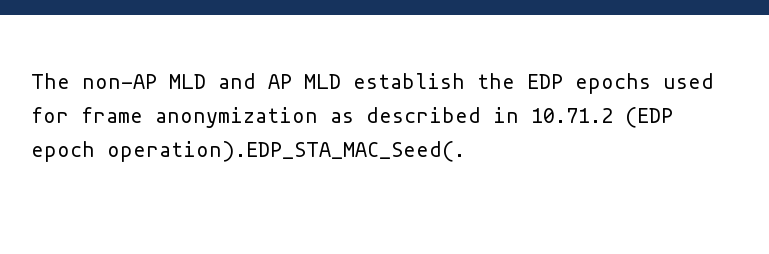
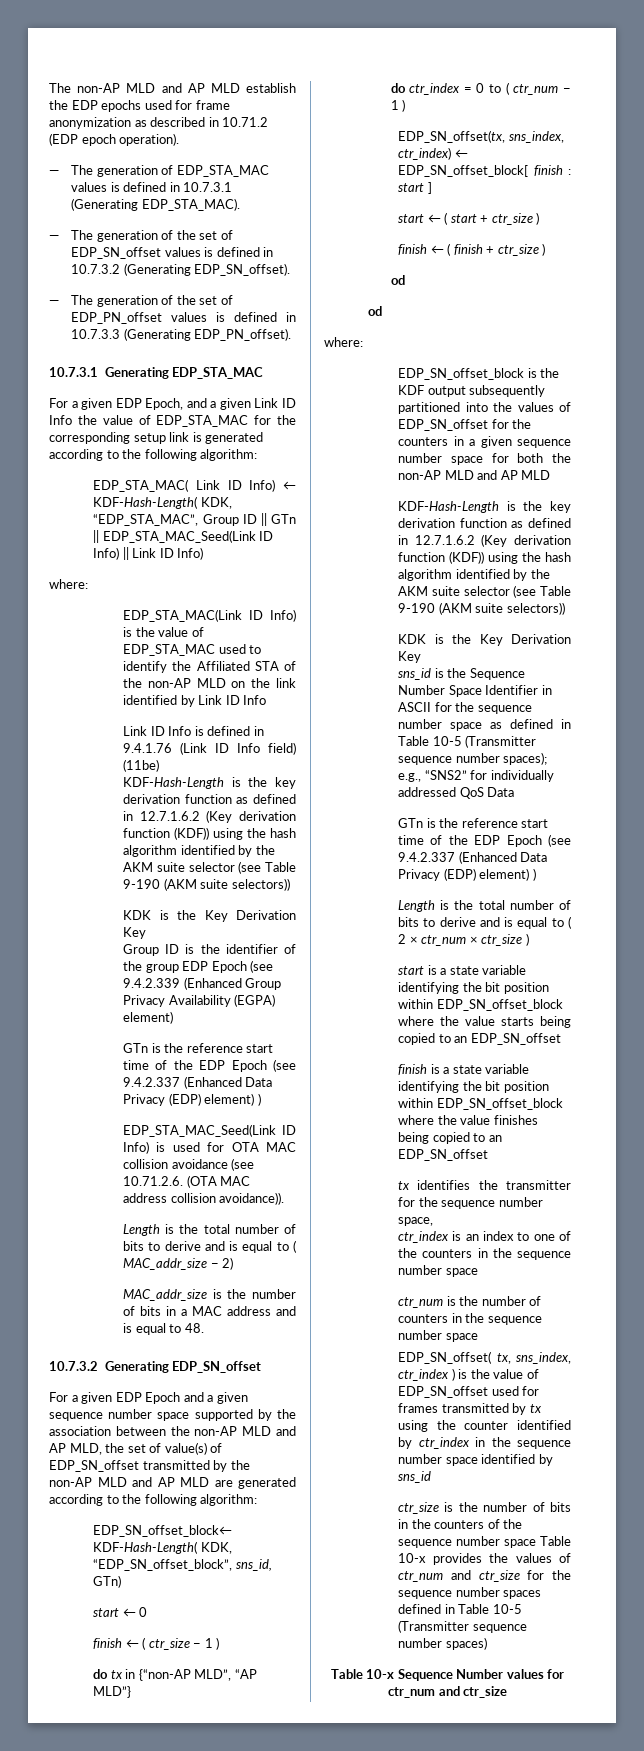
- The non-AP MLD and AP MLD establish the EDP epochs used for frame anonymization as described in 10.71.2 (EDP epoch operation).EDP_STA_MAC_Seed(.
+ The non-AP MLD and AP MLD establish the EDP epochs used for frame anonymization as described in 10.71.2 (EDP epoch operation).
+ — The generation of EDP_STA_MAC values is defined in 10.7.3.1 (Generating EDP_STA_MAC).
+ — The generation of the set of EDP_SN_offset values is defined in 10.7.3.2 (Generating EDP_SN_offset).
+ — The generation of the set of EDP_PN_offset values is defined in 10.7.3.3 (Generating EDP_PN_offset).
+ 10.7.3.1 Generating EDP_STA_MAC
+ For a given EDP Epoch, and a given Link ID Info the value of EDP_STA_MAC for the corresponding setup link is generated according to the following algorithm:
+ EDP_STA_MAC( Link ID Info) ← KDF-Hash-Length( KDK, “EDP_STA_MAC”, Group ID || GTn || EDP_STA_MAC_Seed(Link ID Info) || Link ID Info)
+ where:
+ EDP_STA_MAC(Link ID Info) is the value of EDP_STA_MAC used to identify the Affiliated STA of the non-AP MLD on the link identified by Link ID Info
+ Link ID Info is defined in 9.4.1.76 (Link ID Info field) (11be)
+ KDF-Hash-Length is the key derivation function as defined in 12.7.1.6.2 (Key derivation function (KDF)) using the hash algorithm identified by the AKM suite selector (see Table 9-190 (AKM suite selectors))
+ KDK is the Key Derivation Key
+ Group ID is the identifier of the group EDP Epoch (see 9.4.2.339 (Enhanced Group Privacy Availability (EGPA) element)
+ GTn is the reference start time of the EDP Epoch (see 9.4.2.337 (Enhanced Data Privacy (EDP) element) )
+ EDP_STA_MAC_Seed(Link ID Info) is used for OTA MAC collision avoidance (see 10.71.2.6. (OTA MAC address collision avoidance)).
+ Length is the total number of bits to derive and is equal to ( MAC_addr_size − 2)
+ MAC_addr_size is the number of bits in a MAC address and is equal to 48.
+ 10.7.3.2 Generating EDP_SN_offset
+ For a given EDP Epoch and a given sequence number space supported by the association between the non-AP MLD and AP MLD, the set of value(s) of EDP_SN_offset transmitted by the non-AP MLD and AP MLD are generated according to the following algorithm:
+ EDP_SN_offset_block← KDF-Hash-Length( KDK, “EDP_SN_offset_block”, sns_id, GTn)
+ start ← 0
+ finish ← ( ctr_size − 1 )
+ do tx in {“non-AP MLD”, “AP MLD”}
+ do ctr_index = 0 to ( ctr_num − 1 )
+ EDP_SN_offset(tx, sns_index, ctr_index) ← EDP_SN_offset_block[ finish : start ]
+ start ← ( start + ctr_size )
+ finish ← ( finish + ctr_size )
+ od
+ od
+ where:
+ EDP_SN_offset_block is the KDF output subsequently partitioned into the values of EDP_SN_offset for the counters in a given sequence number space for both the non-AP MLD and AP MLD
+ KDF-Hash-Length is the key derivation function as defined in 12.7.1.6.2 (Key derivation function (KDF)) using the hash algorithm identified by the AKM suite selector (see Table 9-190 (AKM suite selectors))
+ KDK is the Key Derivation Key
+ sns_id is the Sequence Number Space Identifier in ASCII for the sequence number space as defined in Table 10-5 (Transmitter sequence number spaces); e.g., “SNS2” for individually addressed QoS Data
+ GTn is the reference start time of the EDP Epoch (see 9.4.2.337 (Enhanced Data Privacy (EDP) element) )
+ Length is the total number of bits to derive and is equal to ( 2 × ctr_num × ctr_size )
+ start is a state variable identifying the bit position within EDP_SN_offset_block where the value starts being copied to an EDP_SN_offset
+ finish is a state variable identifying the bit position within EDP_SN_offset_block where the value finishes being copied to an EDP_SN_offset
+ tx identifies the transmitter for the sequence number space,
+ ctr_index is an index to one of the counters in the sequence number space
+ ctr_num is the number of counters in the sequence number space
+ EDP_SN_offset( tx, sns_index, ctr_index ) is the value of EDP_SN_offset used for frames transmitted by tx using the counter identified by ctr_index in the sequence number space identified by sns_id
+ ctr_size is the number of bits in the counters of the sequence number space Table 10-x provides the values of ctr_num and ctr_size for the sequence number spaces defined in Table 10-5 (Transmitter sequence number spaces)
+ Table 10-x Sequence Number values for ctr_num and ctr_size

